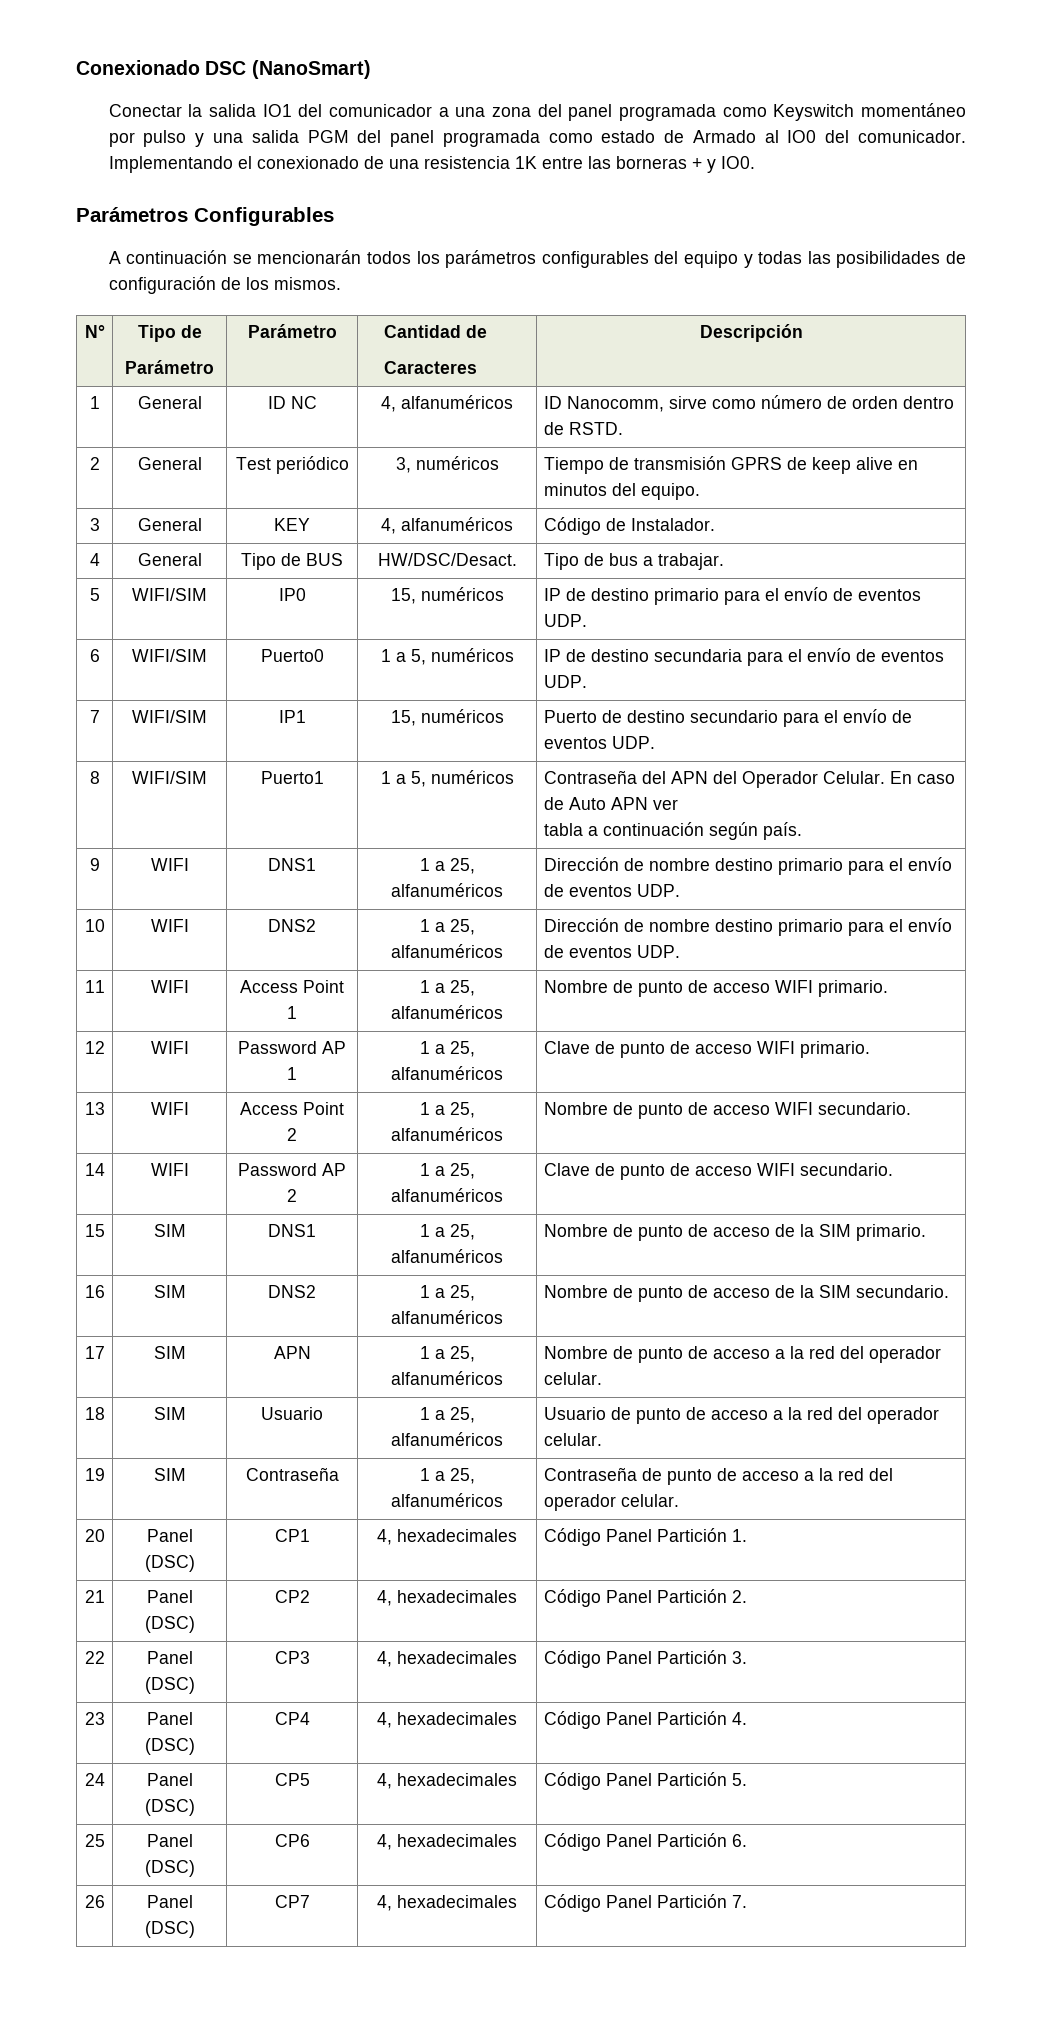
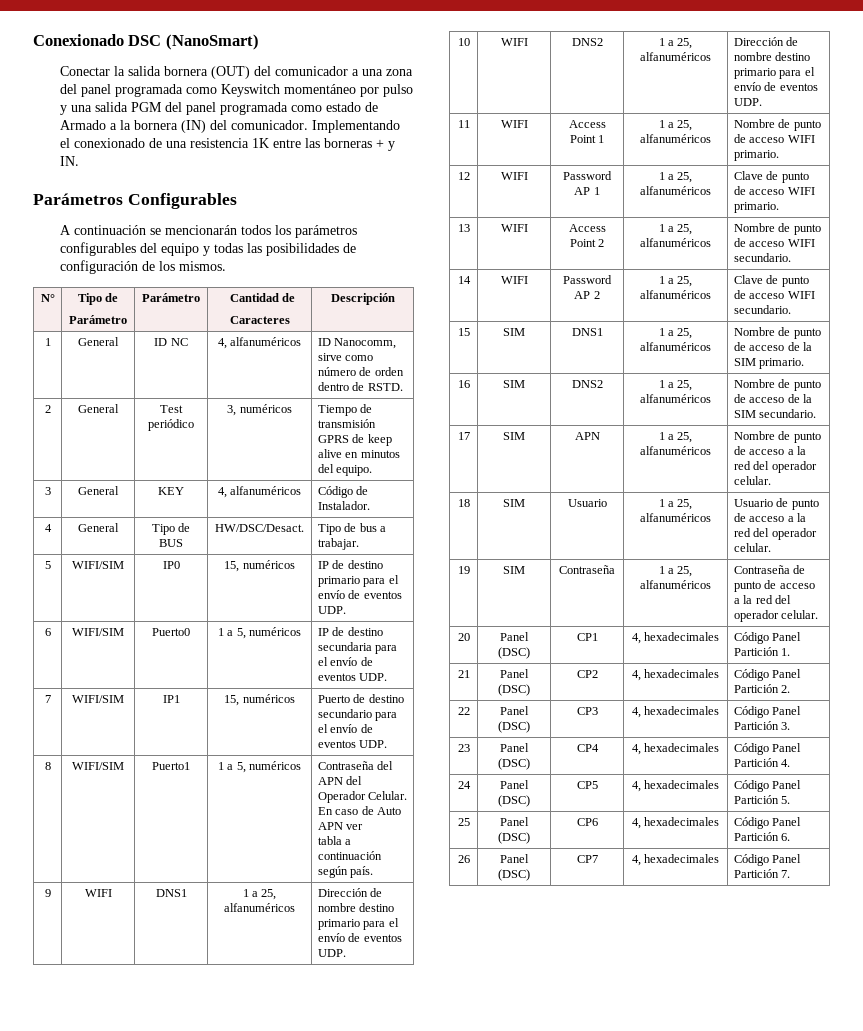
- Conectar la salida IO1 del comunicador a una zona del panel programada como Keyswitch momentáneo por pulso y una salida PGM del panel programada como estado de Armado al IO0 del comunicador.
+ Conectar la salida bornera (OUT) del comunicador a una zona del panel programada como Keyswitch momentáneo por pulso y una salida PGM del panel programada como estado de Armado a la bornera (IN) del comunicador.
- Implementando el conexionado de una resistencia 1K entre las borneras + y IO0.
+ Implementando el conexionado de una resistencia 1K entre las borneras + y IN.

